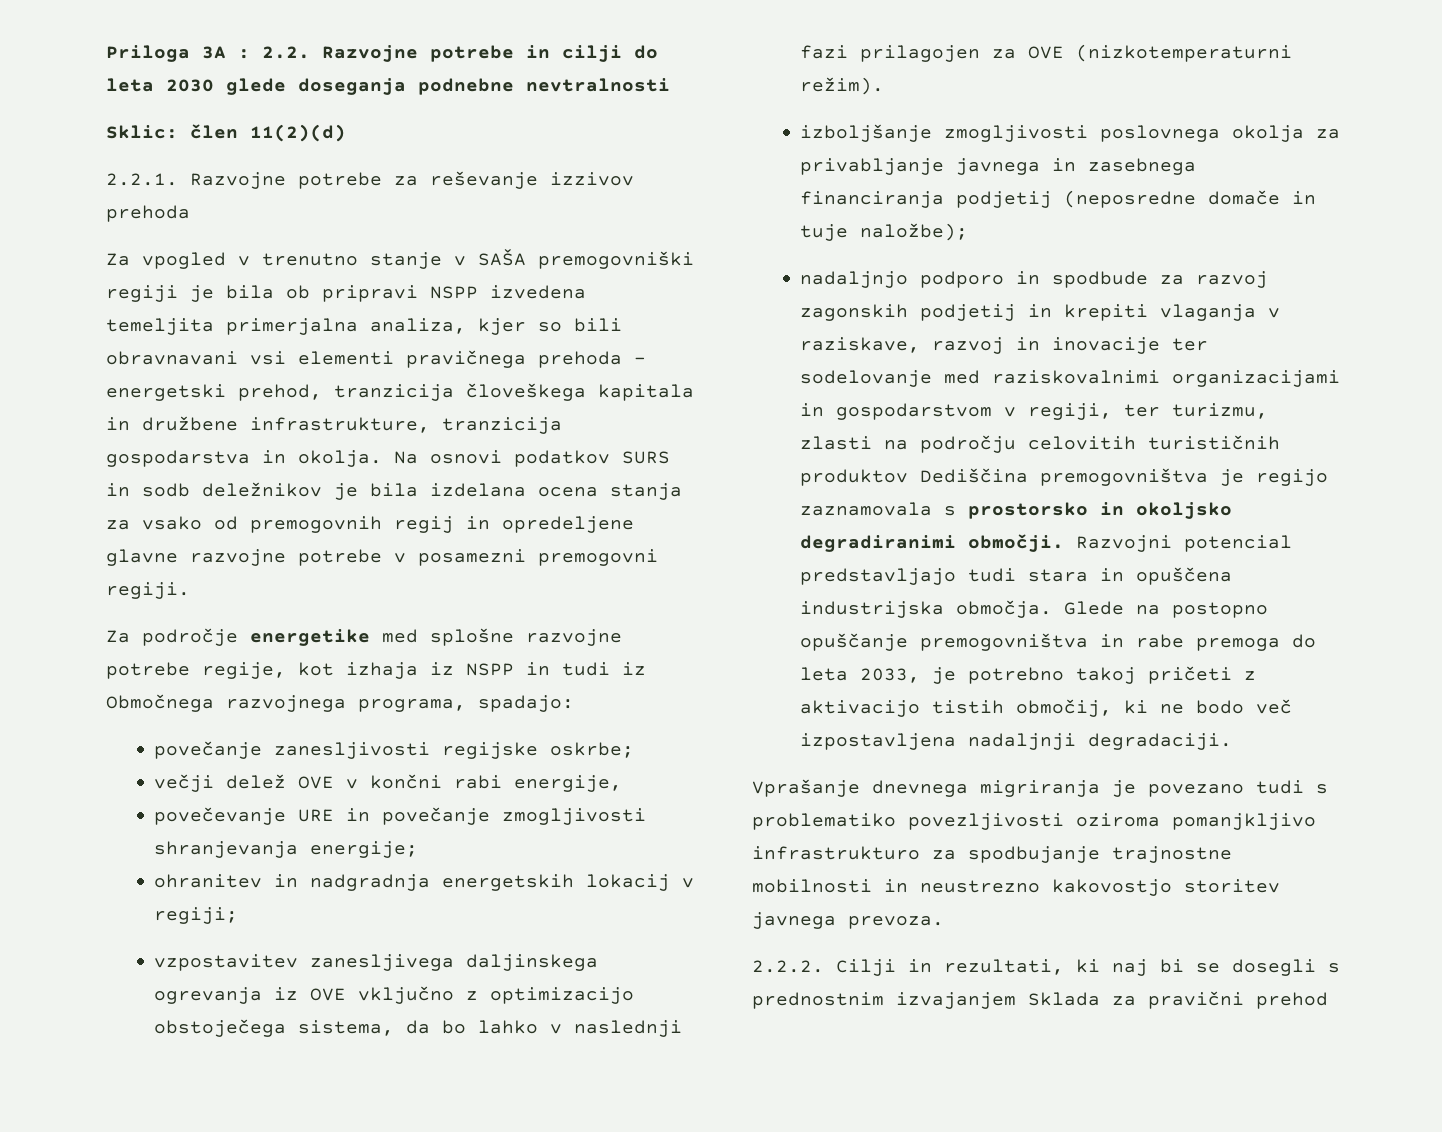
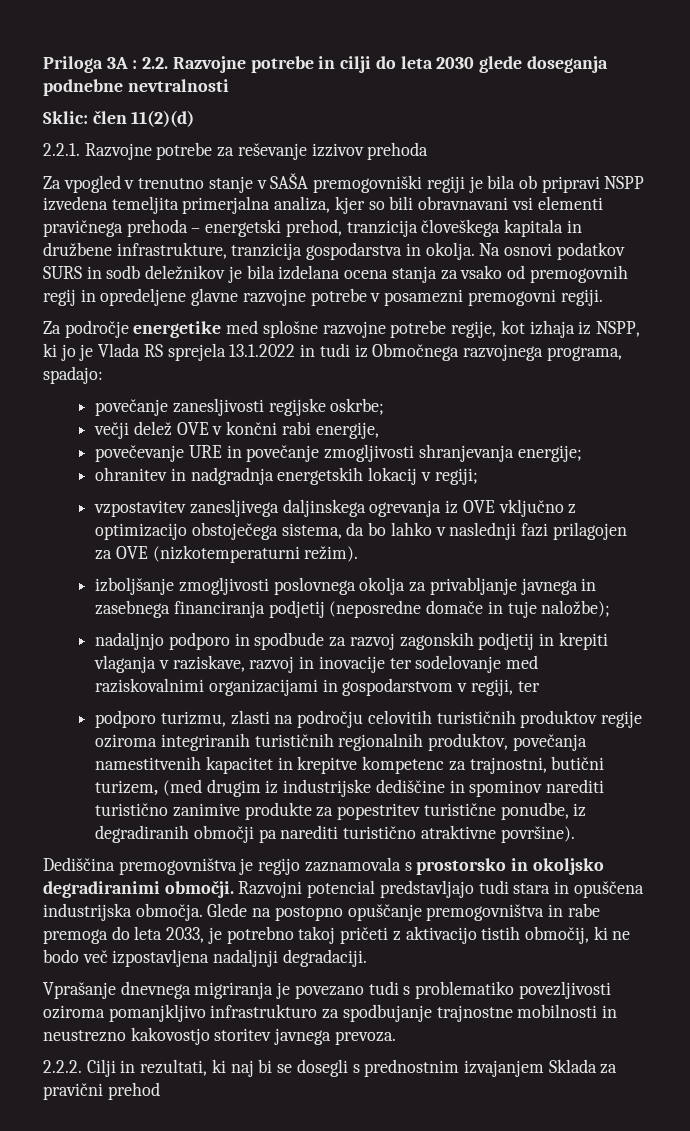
- Za področje energetike med splošne razvojne potrebe regije, kot izhaja iz NSPP in tudi iz Območnega razvojnega programa, spadajo:
+ Za področje energetike med splošne razvojne potrebe regije, kot izhaja iz NSPP, ki jo je Vlada RS sprejela 13.1.2022 in tudi iz Območnega razvojnega programa, spadajo:
- nadaljnjo podporo in spodbude za razvoj zagonskih podjetij in krepiti vlaganja v raziskave, razvoj in inovacije ter sodelovanje med raziskovalnimi organizacijami in gospodarstvom v regiji, ter turizmu, zlasti na področju celovitih turističnih produktov Dediščina premogovništva je regijo zaznamovala s prostorsko in okoljsko degradiranimi območji.
+ nadaljnjo podporo in spodbude za razvoj zagonskih podjetij in krepiti vlaganja v raziskave, razvoj in inovacije ter sodelovanje med raziskovalnimi organizacijami in gospodarstvom v regiji, ter
+ podporo turizmu, zlasti na področju celovitih turističnih produktov regije oziroma integriranih turističnih regionalnih produktov, povečanja namestitvenih kapacitet in krepitve kompetenc za trajnostni, butični turizem, (med drugim iz industrijske dediščine in spominov narediti turistično zanimive produkte za popestritev turistične ponudbe, iz degradiranih območji pa narediti turistično atraktivne površine).
+ Dediščina premogovništva je regijo zaznamovala s prostorsko in okoljsko degradiranimi območji.

